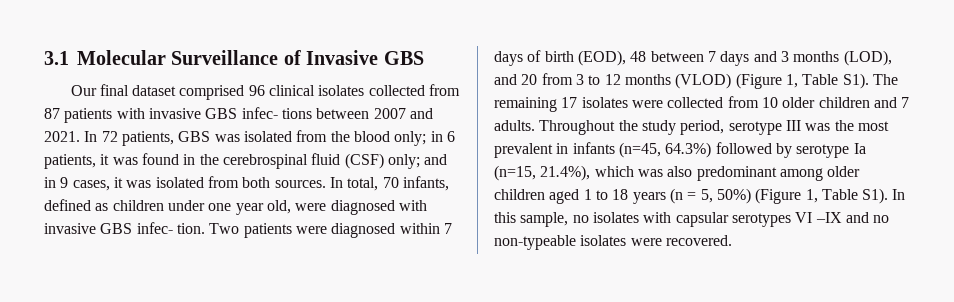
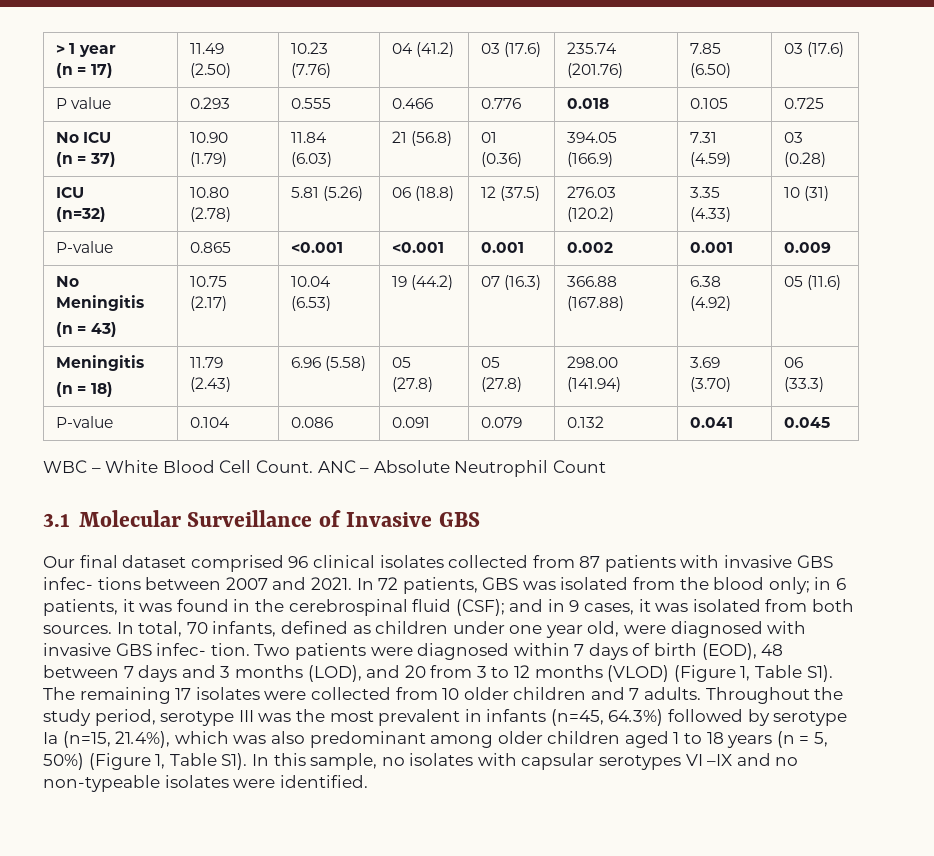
+ > 1 year
+ (n = 17) | 11.49 (2.50) | 10.23 (7.76) | 04 (41.2) | 03 (17.6) | 235.74 (201.76) | 7.85 (6.50) | 03 (17.6)
+ P value | 0.293 | 0.555 | 0.466 | 0.776 | 0.018 | 0.105 | 0.725
+ No ICU
+ (n = 37) | 10.90 (1.79) | 11.84 (6.03) | 21 (56.8) | 01 (0.36) | 394.05 (166.9) | 7.31 (4.59) | 03 (0.28)
+ ICU
+ (n=32) | 10.80 (2.78) | 5.81 (5.26) | 06 (18.8) | 12 (37.5) | 276.03 (120.2) | 3.35 (4.33) | 10 (31)
+ P-value | 0.865 | <0.001 | <0.001 | 0.001 | 0.002 | 0.001 | 0.009
+ No Meningitis
+ (n = 43) | 10.75 (2.17) | 10.04 (6.53) | 19 (44.2) | 07 (16.3) | 366.88 (167.88) | 6.38 (4.92) | 05 (11.6)
+ Meningitis
+ (n = 18) | 11.79 (2.43) | 6.96 (5.58) | 05 (27.8) | 05 (27.8) | 298.00 (141.94) | 3.69 (3.70) | 06 (33.3)
+ P-value | 0.104 | 0.086 | 0.091 | 0.079 | 0.132 | 0.041 | 0.045
+ WBC – White Blood Cell Count. ANC – Absolute Neutrophil Count
- In 72 patients, GBS was isolated from the blood only; in 6 patients, it was found in the cerebrospinal fluid (CSF) only; and in 9 cases, it was isolated from both sources.
+ In 72 patients, GBS was isolated from the blood only; in 6 patients, it was found in the cerebrospinal fluid (CSF); and in 9 cases, it was isolated from both sources.
- Throughout the study period, serotype III was the most prevalent in infants (n=45, 64.3%) followed by serotype Ia (n=15, 21.4%), which was also predominant among older children aged 1 to 18 years (n = 5, 50%) (Figure 1, Table S1). In this sample, no isolates with capsular serotypes VI –IX and no non-typeable isolates were recovered.
+ Throughout the study period, serotype III was the most prevalent in infants (n=45, 64.3%) followed by serotype Ia (n=15, 21.4%), which was also predominant among older children aged 1 to 18 years (n = 5, 50%) (Figure 1, Table S1). In this sample, no isolates with capsular serotypes VI –IX and no non-typeable isolates were identified.

